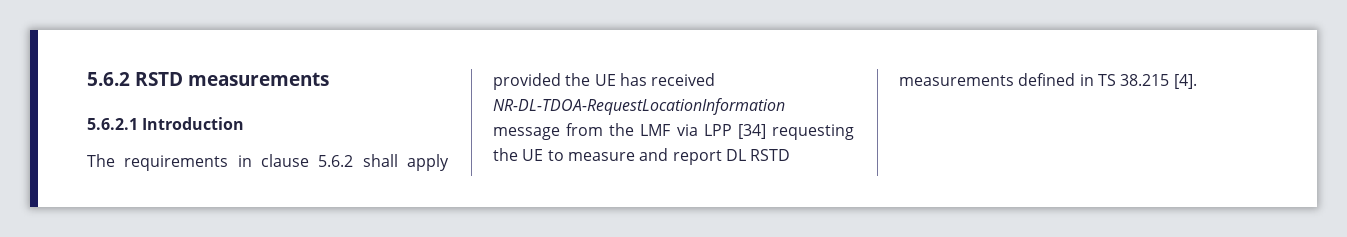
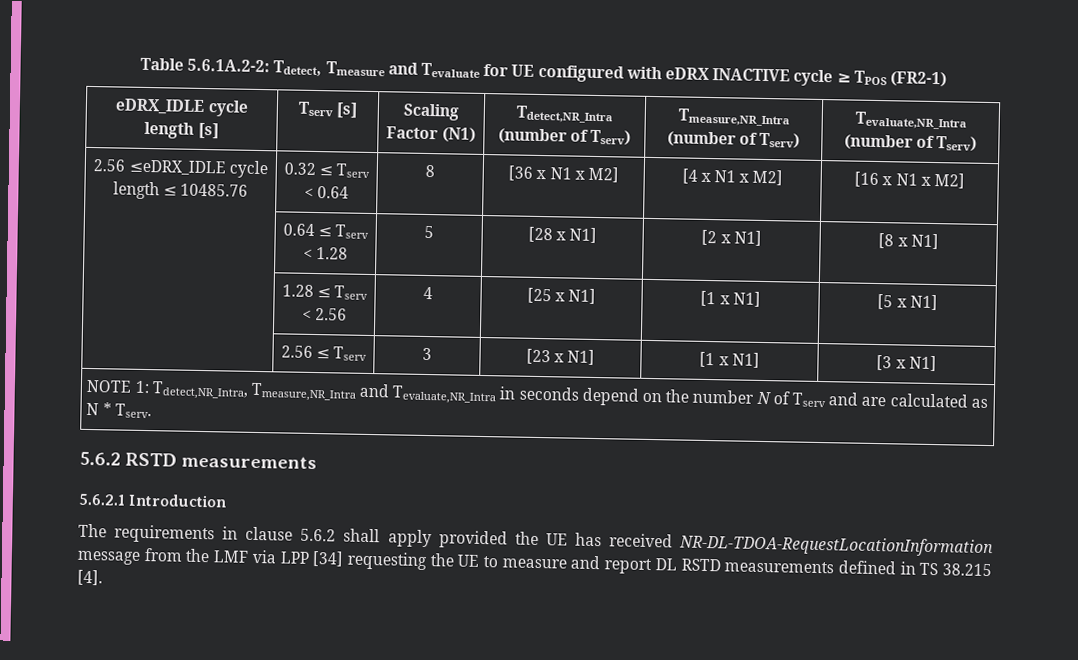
+ Table 5.6.1A.2-2: Tdetect, Tmeasure and Tevaluate for UE configured with eDRX INACTIVE cycle ≥ TPOS (FR2-1)
+ eDRX_IDLE cycle length [s] | Tserv [s] | Scaling Factor (N1) | Tdetect,NR_Intra (number of Tserv) | Tmeasure,NR_Intra (number of Tserv) | Tevaluate,NR_Intra (number of Tserv)
+ 2.56 ≤eDRX_IDLE cycle length ≤ 10485.76 | 0.32 ≤ Tserv < 0.64 | 8 | [36 x N1 x M2] | [4 x N1 x M2] | [16 x N1 x M2]
+ | 0.64 ≤ Tserv < 1.28 | 5 | [28 x N1] | [2 x N1] | [8 x N1]
+ | 1.28 ≤ Tserv < 2.56 | 4 | [25 x N1] | [1 x N1] | [5 x N1]
+ | 2.56 ≤ Tserv | 3 | [23 x N1] | [1 x N1] | [3 x N1]
+ NOTE 1: Tdetect,NR_Intra, Tmeasure,NR_Intra and Tevaluate,NR_Intra in seconds depend on the number N of Tserv and are calculated as N * Tserv.

